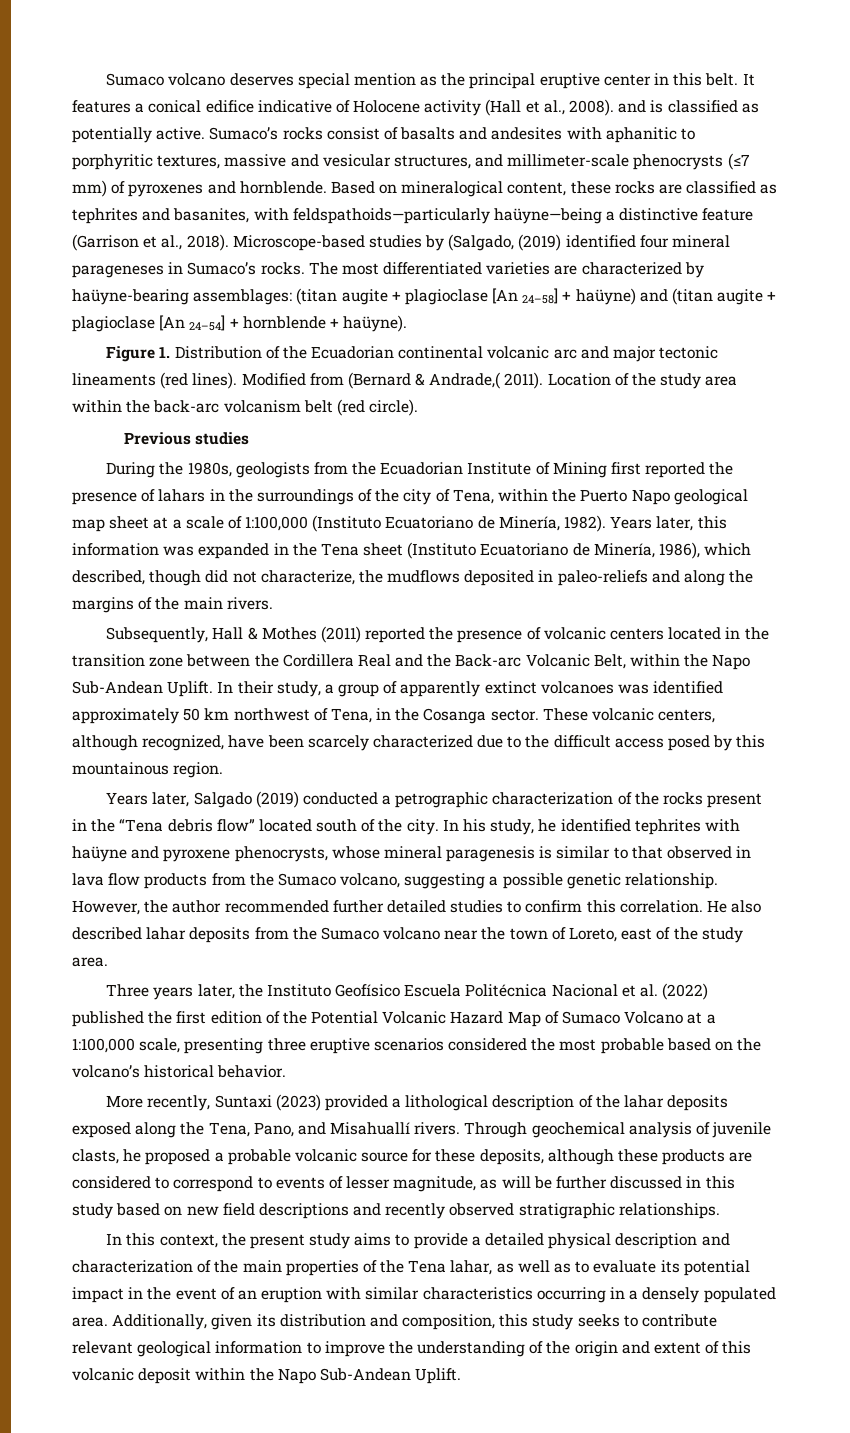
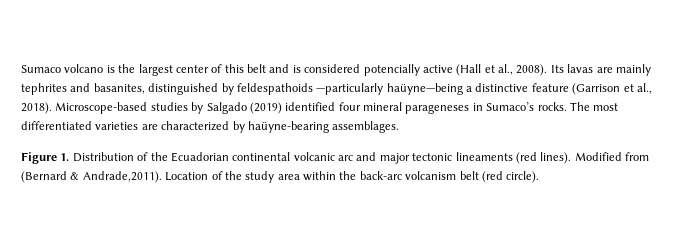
- Sumaco volcano deserves special mention as the principal eruptive center in this belt. It features a conical edifice indicative of Holocene activity (Hall et al., 2008). and is classified as potentially active. Sumaco’s rocks consist of basalts and andesites with aphanitic to porphyritic textures, massive and vesicular structures, and millimeter-scale phenocrysts (≤7 mm) of pyroxenes and hornblende. Based on mineralogical content, these rocks are classified as tephrites and basanites, with feldspathoids—particularly haüyne—being a distinctive feature (Garrison et al., 2018).
+ Sumaco volcano is the largest center of this belt and is considered potencially active (Hall et al., 2008). Its lavas are mainly tephrites and basanites, distinguished by feldespathoids —particularly haüyne—being a distinctive feature (Garrison et al., 2018).
- Microscope-based studies by (Salgado, (2019) identified four mineral parageneses in Sumaco’s rocks.
+ Microscope-based studies by Salgado (2019) identified four mineral parageneses in Sumaco’s rocks.
- The most differentiated varieties are characterized by haüyne-bearing assemblages: (titan augite + plagioclase [An 24–58] + haüyne) and (titan augite + plagioclase [An 24–54] + hornblende + haüyne).
+ The most differentiated varieties are characterized by haüyne-bearing assemblages.
- Modified from (Bernard & Andrade,( 2011).
+ Modified from (Bernard & Andrade,2011).
- Previous studies
- During the 1980s, geologists from the Ecuadorian Institute of Mining first reported the presence of lahars in the surroundings of the city of Tena, within the Puerto Napo geological map sheet at a scale of 1:100,000 (Instituto Ecuatoriano de Minería, 1982). Years later, this information was expanded in the Tena sheet (Instituto Ecuatoriano de Minería, 1986), which described, though did not characterize, the mudflows deposited in paleo-reliefs and along the margins of the main rivers.
- Subsequently, Hall & Mothes (2011) reported the presence of volcanic centers located in the transition zone between the Cordillera Real and the Back-arc Volcanic Belt, within the Napo Sub-Andean Uplift. In their study, a group of apparently extinct volcanoes was identified approximately 50 km northwest of Tena, in the Cosanga sector. These volcanic centers, although recognized, have been scarcely characterized due to the difficult access posed by this mountainous region.
- Years later, Salgado (2019) conducted a petrographic characterization of the rocks present in the “Tena debris flow” located south of the city. In his study, he identified tephrites with haüyne and pyroxene phenocrysts, whose mineral paragenesis is similar to that observed in lava flow products from the Sumaco volcano, suggesting a possible genetic relationship. However, the author recommended further detailed studies to confirm this correlation. He also described lahar deposits from the Sumaco volcano near the town of Loreto, east of the study area.
- Three years later, the Instituto Geofísico Escuela Politécnica Nacional et al. (2022) published the first edition of the Potential Volcanic Hazard Map of Sumaco Volcano at a 1:100,000 scale, presenting three eruptive scenarios considered the most probable based on the volcano’s historical behavior.
- More recently, Suntaxi (2023) provided a lithological description of the lahar deposits exposed along the Tena, Pano, and Misahuallí rivers. Through geochemical analysis of juvenile clasts, he proposed a probable volcanic source for these deposits, although these products are considered to correspond to events of lesser magnitude, as will be further discussed in this study based on new field descriptions and recently observed stratigraphic relationships.
- In this context, the present study aims to provide a detailed physical description and characterization of the main properties of the Tena lahar, as well as to evaluate its potential impact in the event of an eruption with similar characteristics occurring in a densely populated area. Additionally, given its distribution and composition, this study seeks to contribute relevant geological information to improve the understanding of the origin and extent of this volcanic deposit within the Napo Sub-Andean Uplift.

